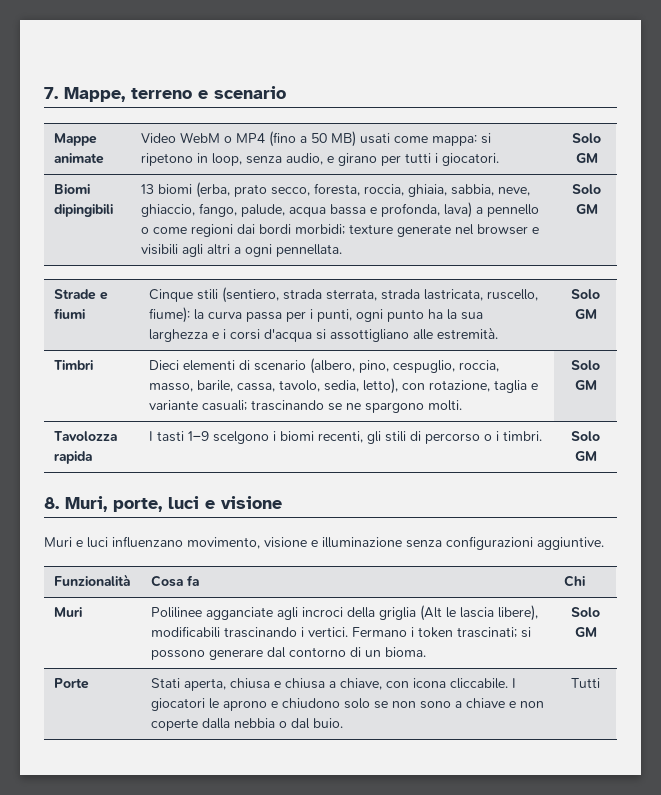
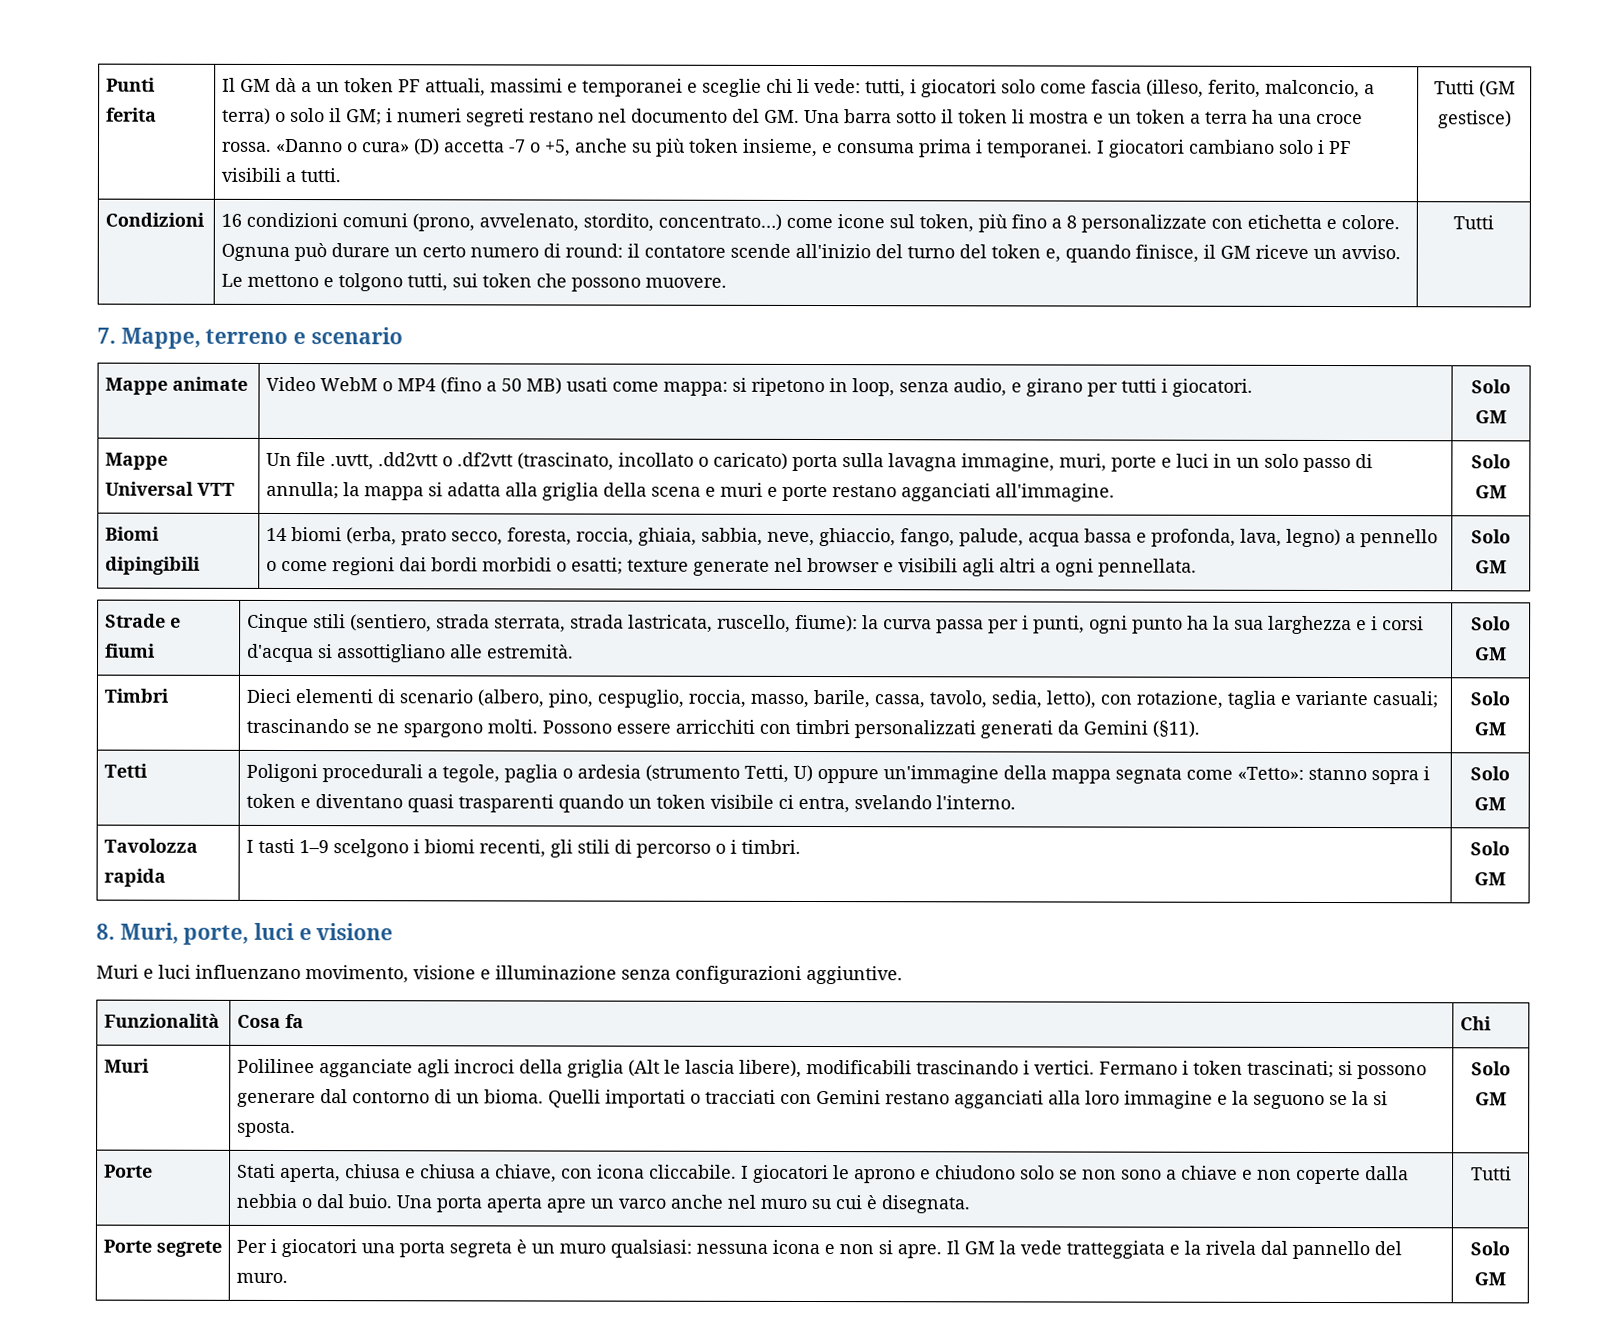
+ Punti ferita | Il GM dà a un token PF attuali, massimi e temporanei e sceglie chi li vede: tutti, i giocatori solo come fascia (illeso, ferito, malconcio, a terra) o solo il GM; i numeri segreti restano nel documento del GM. Una barra sotto il token li mostra e un token a terra ha una croce rossa. «Danno o cura» (D) accetta -7 o +5, anche su più token insieme, e consuma prima i temporanei. I giocatori cambiano solo i PF visibili a tutti. | Tutti (GM gestisce)
+ Condizioni | 16 condizioni comuni (prono, avvelenato, stordito, concentrato…) come icone sul token, più fino a 8 personalizzate con etichetta e colore. Ognuna può durare un certo numero di round: il contatore scende all'inizio del turno del token e, quando finisce, il GM riceve un avviso. Le mettono e tolgono tutti, sui token che possono muovere. | Tutti
+ Mappe Universal VTT | Un file .uvtt, .dd2vtt o .df2vtt (trascinato, incollato o caricato) porta sulla lavagna immagine, muri, porte e luci in un solo passo di annulla; la mappa si adatta alla griglia della scena e muri e porte restano agganciati all'immagine. | Solo GM
- 13 biomi (erba, prato secco, foresta, roccia, ghiaia, sabbia, neve, ghiaccio, fango, palude, acqua bassa e profonda, lava) a pennello o come regioni dai bordi morbidi; texture generate nel browser e visibili agli altri a ogni pennellata.
+ 14 biomi (erba, prato secco, foresta, roccia, ghiaia, sabbia, neve, ghiaccio, fango, palude, acqua bassa e profonda, lava, legno) a pennello o come regioni dai bordi morbidi o esatti; texture generate nel browser e visibili agli altri a ogni pennellata.
- Timbri | Dieci elementi di scenario (albero, pino, cespuglio, roccia, masso, barile, cassa, tavolo, sedia, letto), con rotazione, taglia e variante casuali; trascinando se ne spargono molti. | Solo GM
+ Timbri | Dieci elementi di scenario (albero, pino, cespuglio, roccia, masso, barile, cassa, tavolo, sedia, letto), con rotazione, taglia e variante casuali; trascinando se ne spargono molti. Possono essere arricchiti con timbri personalizzati generati da Gemini (§11). | Solo GM
+ Tetti | Poligoni procedurali a tegole, paglia o ardesia (strumento Tetti, U) oppure un'immagine della mappa segnata come «Tetto»: stanno sopra i token e diventano quasi trasparenti quando un token visibile ci entra, svelando l'interno. | Solo GM
+ Quelli importati o tracciati con Gemini restano agganciati alla loro immagine e la seguono se la si sposta.
- I giocatori le aprono e chiudono solo se non sono a chiave e non coperte dalla nebbia o dal buio. | Tutti
+ I giocatori le aprono e chiudono solo se non sono a chiave e non coperte dalla nebbia o dal buio. Una porta aperta apre un varco anche nel muro su cui è disegnata. | Tutti
+ Porte segrete | Per i giocatori una porta segreta è un muro qualsiasi: nessuna icona e non si apre. Il GM la vede tratteggiata e la rivela dal pannello del muro. | Solo GM

